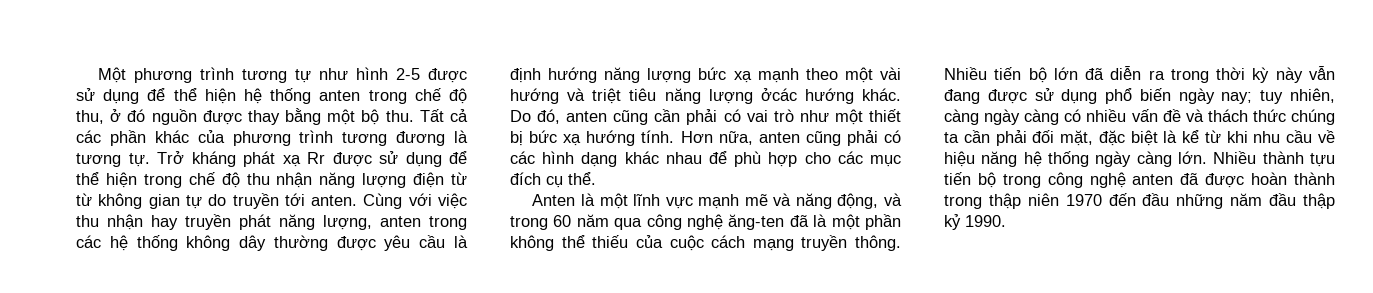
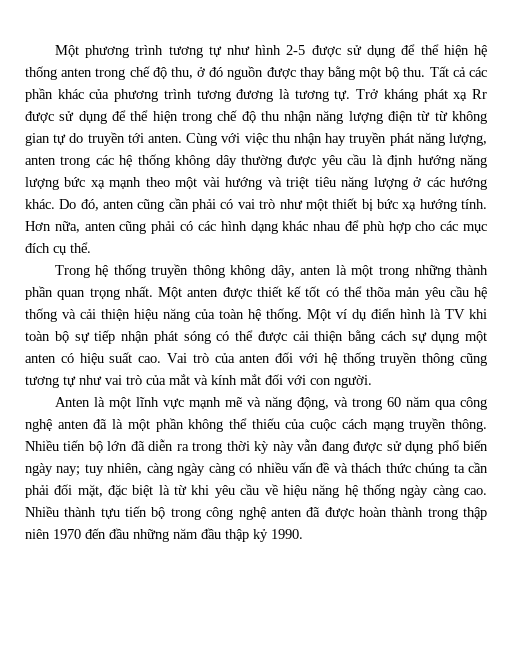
- Cùng với việc thu nhận hay truyền phát năng lượng, anten trong các hệ thống không dây thường được yêu cầu là định hướng năng lượng bức xạ mạnh theo một vài hướng và triệt tiêu năng lượng ởcác hướng khác.
+ Cùng với việc thu nhận hay truyền phát năng lượng, anten trong các hệ thống không dây thường được yêu cầu là định hướng năng lượng bức xạ mạnh theo một vài hướng và triệt tiêu năng lượng ở các hướng khác.
+ Trong hệ thống truyền thông không dây, anten là một trong những thành phần quan trọng nhất. Một anten được thiết kế tốt có thể thõa mản yêu cầu hệ thống và cải thiện hiệu năng của toàn hệ thống. Một ví dụ điển hình là TV khi toàn bộ sự tiếp nhận phát sóng có thể được cải thiện bằng cách sự dụng một anten có hiệu suất cao. Vai trò của anten đối với hệ thống truyền thông cũng tương tự như vai trò của mắt và kính mắt đối với con người.
- Anten là một lĩnh vực mạnh mẽ và năng động, và trong 60 năm qua công nghệ ăng-ten đã là một phần không thể thiếu của cuộc cách mạng truyền thông.
+ Anten là một lĩnh vực mạnh mẽ và năng động, và trong 60 năm qua công nghệ anten đã là một phần không thể thiếu của cuộc cách mạng truyền thông.
- Nhiều tiến bộ lớn đã diễn ra trong thời kỳ này vẫn đang được sử dụng phổ biến ngày nay; tuy nhiên, càng ngày càng có nhiều vấn đề và thách thức chúng ta cần phải đối mặt, đặc biệt là kể từ khi nhu cầu về hiệu năng hệ thống ngày càng lớn.
+ Nhiều tiến bộ lớn đã diễn ra trong thời kỳ này vẫn đang được sử dụng phổ biến ngày nay; tuy nhiên, càng ngày càng có nhiều vấn đề và thách thức chúng ta cần phải đối mặt, đặc biệt là từ khi yêu cầu về hiệu năng hệ thống ngày càng cao.

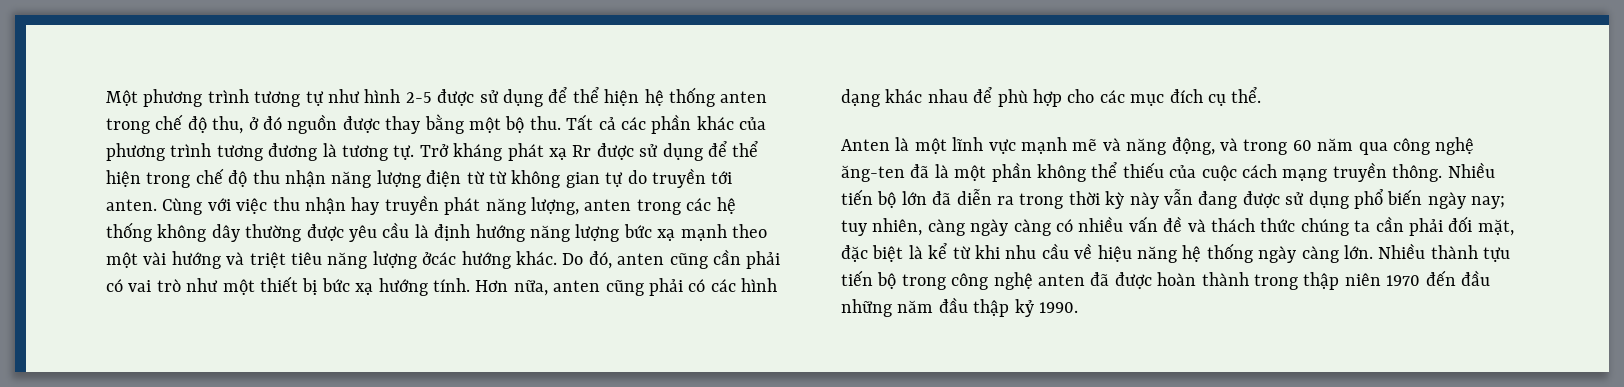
- Cùng với việc thu nhận hay truyền phát năng lượng, anten trong các hệ thống không dây thường được yêu cầu là định hướng năng lượng bức xạ mạnh theo một vài hướng và triệt tiêu năng lượng ở các hướng khác.
+ Cùng với việc thu nhận hay truyền phát năng lượng, anten trong các hệ thống không dây thường được yêu cầu là định hướng năng lượng bức xạ mạnh theo một vài hướng và triệt tiêu năng lượng ởcác hướng khác.
- Trong hệ thống truyền thông không dây, anten là một trong những thành phần quan trọng nhất. Một anten được thiết kế tốt có thể thõa mản yêu cầu hệ thống và cải thiện hiệu năng của toàn hệ thống. Một ví dụ điển hình là TV khi toàn bộ sự tiếp nhận phát sóng có thể được cải thiện bằng cách sự dụng một anten có hiệu suất cao. Vai trò của anten đối với hệ thống truyền thông cũng tương tự như vai trò của mắt và kính mắt đối với con người.
- Anten là một lĩnh vực mạnh mẽ và năng động, và trong 60 năm qua công nghệ anten đã là một phần không thể thiếu của cuộc cách mạng truyền thông.
+ Anten là một lĩnh vực mạnh mẽ và năng động, và trong 60 năm qua công nghệ ăng-ten đã là một phần không thể thiếu của cuộc cách mạng truyền thông.
- Nhiều tiến bộ lớn đã diễn ra trong thời kỳ này vẫn đang được sử dụng phổ biến ngày nay; tuy nhiên, càng ngày càng có nhiều vấn đề và thách thức chúng ta cần phải đối mặt, đặc biệt là từ khi yêu cầu về hiệu năng hệ thống ngày càng cao.
+ Nhiều tiến bộ lớn đã diễn ra trong thời kỳ này vẫn đang được sử dụng phổ biến ngày nay; tuy nhiên, càng ngày càng có nhiều vấn đề và thách thức chúng ta cần phải đối mặt, đặc biệt là kể từ khi nhu cầu về hiệu năng hệ thống ngày càng lớn.

